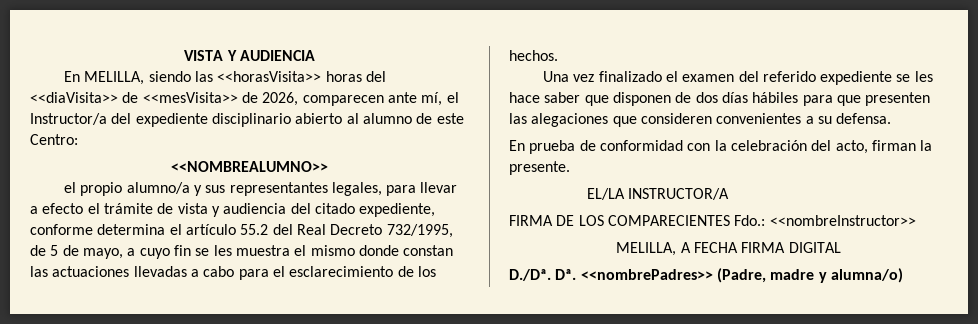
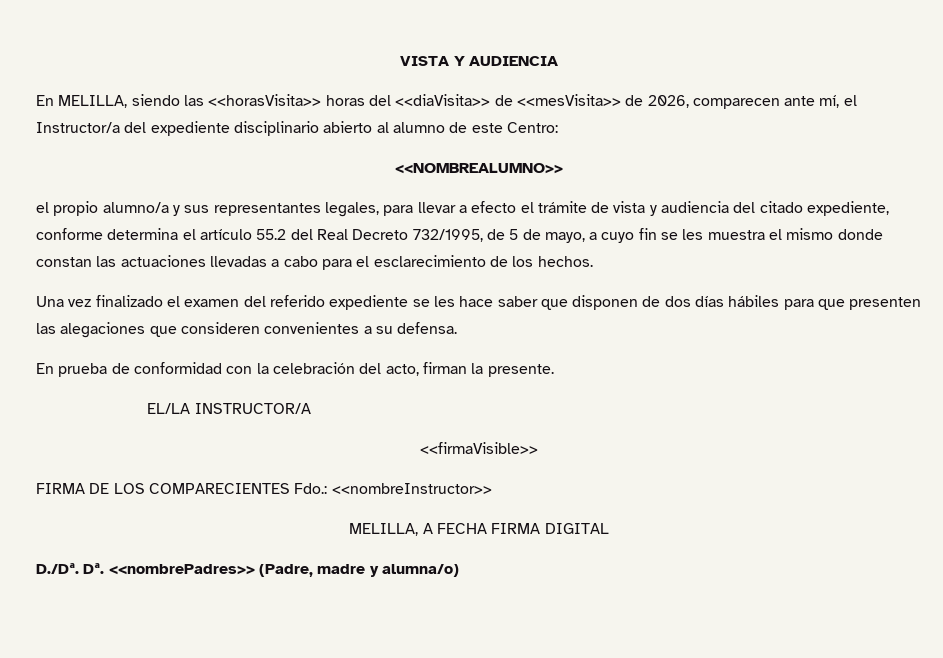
+ <<firmaVisible>>

